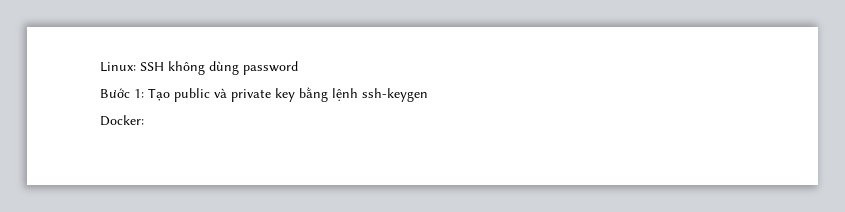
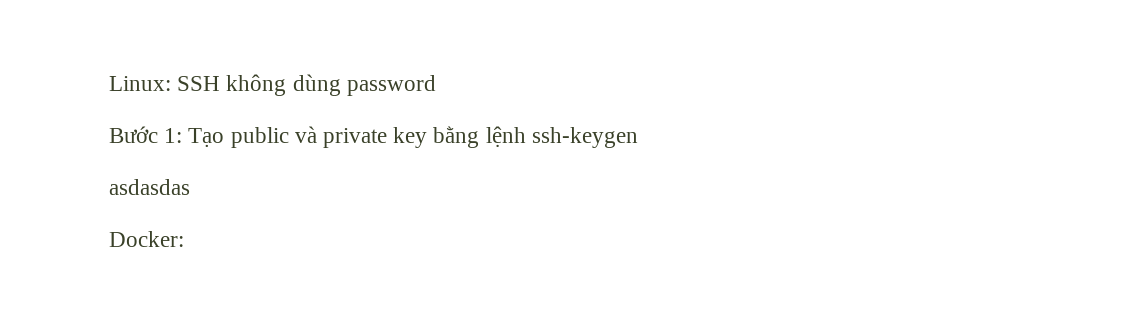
+ asdasdas

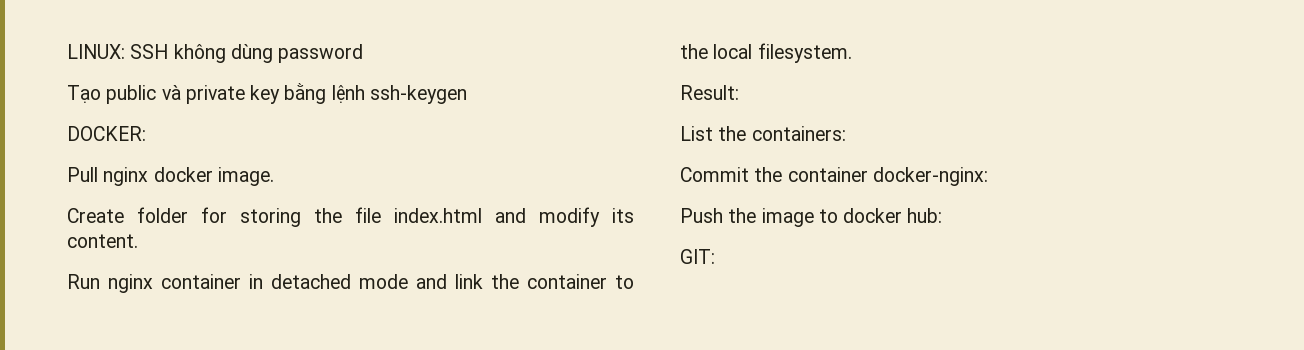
- Linux: SSH không dùng password
+ LINUX: SSH không dùng password
- Bước 1: Tạo public và private key bằng lệnh ssh-keygen
+ Tạo public và private key bằng lệnh ssh-keygen
- asdasdas
- Docker:
+ DOCKER:
+ Pull nginx docker image.
+ Create folder for storing the file index.html and modify its content.
+ Run nginx container in detached mode and link the container to the local filesystem.
+ Result:
+ List the containers:
+ Commit the container docker-nginx:
+ Push the image to docker hub:
+ GIT:

